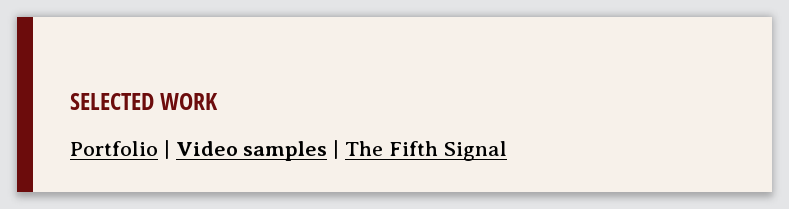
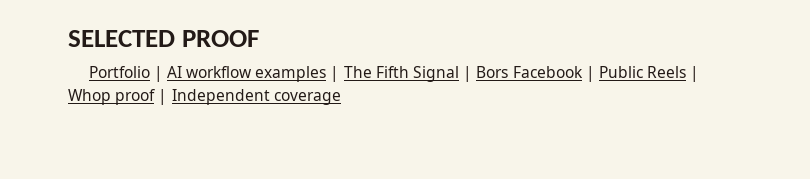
- SELECTED WORK
+ SELECTED PROOF
- Portfolio | Video samples | The Fifth Signal
+ Portfolio | AI workflow examples | The Fifth Signal | Bors Facebook | Public Reels | Whop proof | Independent coverage

